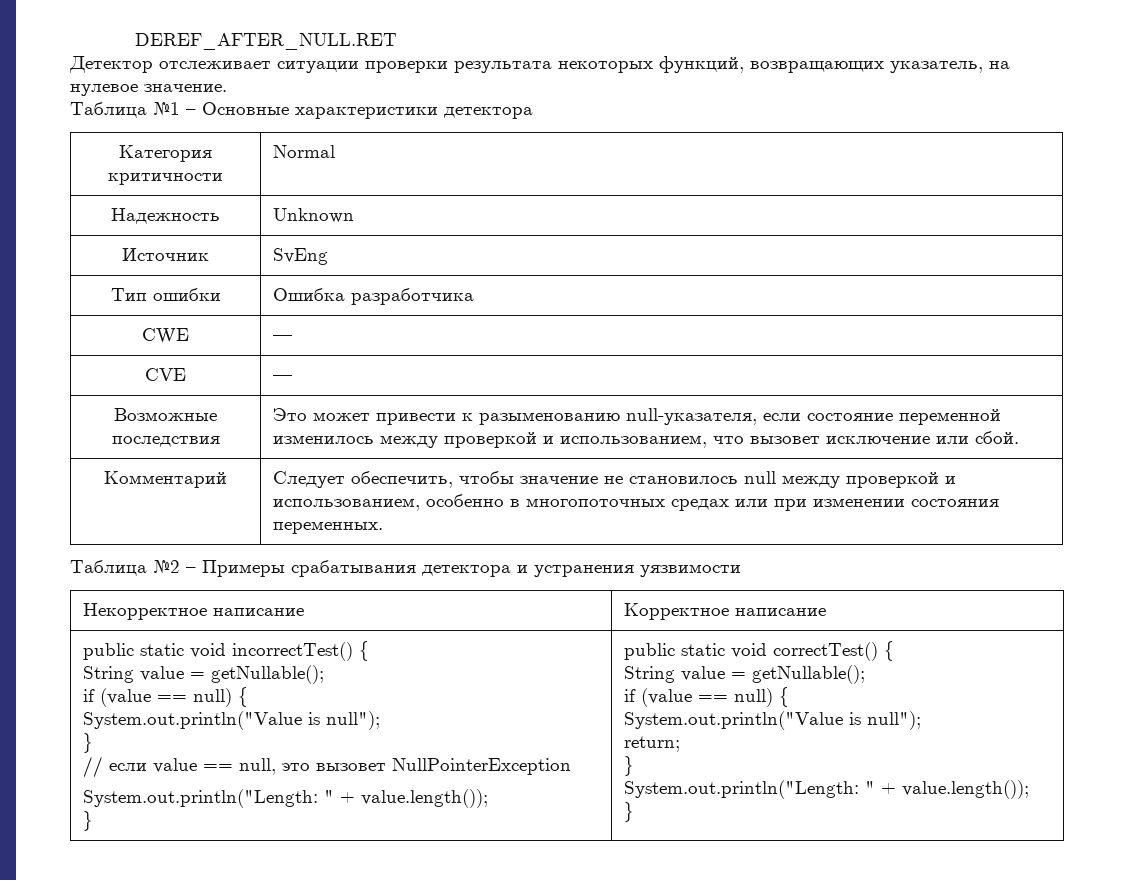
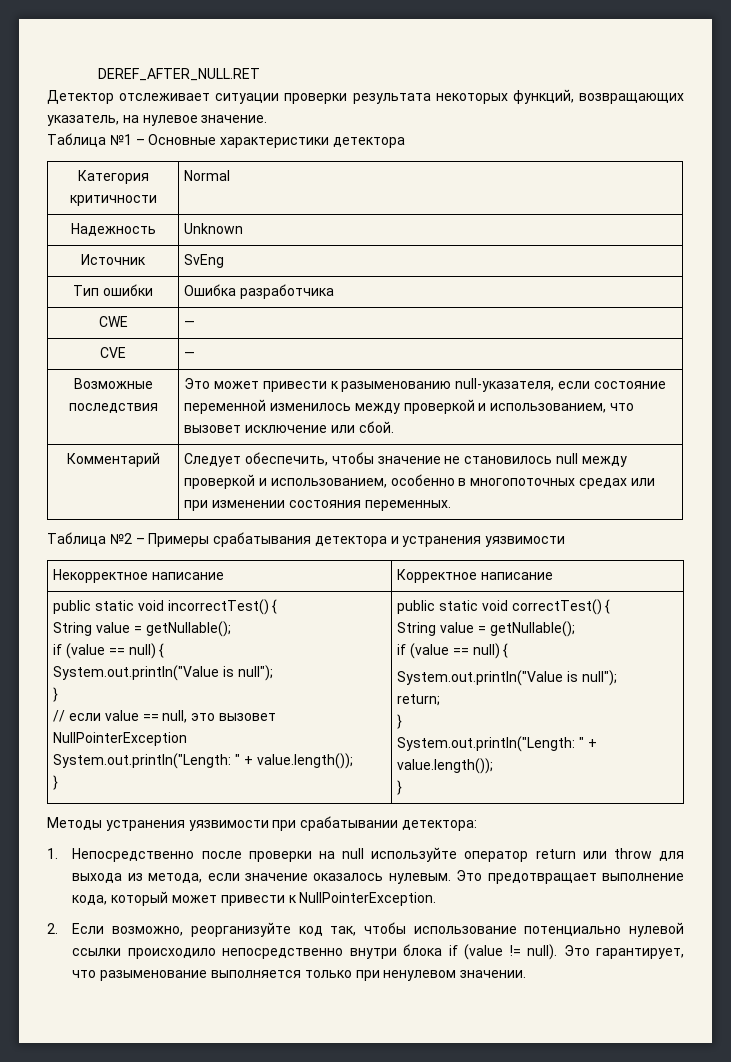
+ Методы устранения уязвимости при срабатывании детектора:
+ 1. Непосредственно после проверки на null используйте оператор return или throw для выхода из метода, если значение оказалось нулевым. Это предотвращает выполнение кода, который может привести к NullPointerException.
+ 2. Если возможно, реорганизуйте код так, чтобы использование потенциально нулевой ссылки происходило непосредственно внутри блока if (value != null). Это гарантирует, что разыменование выполняется только при ненулевом значении.

